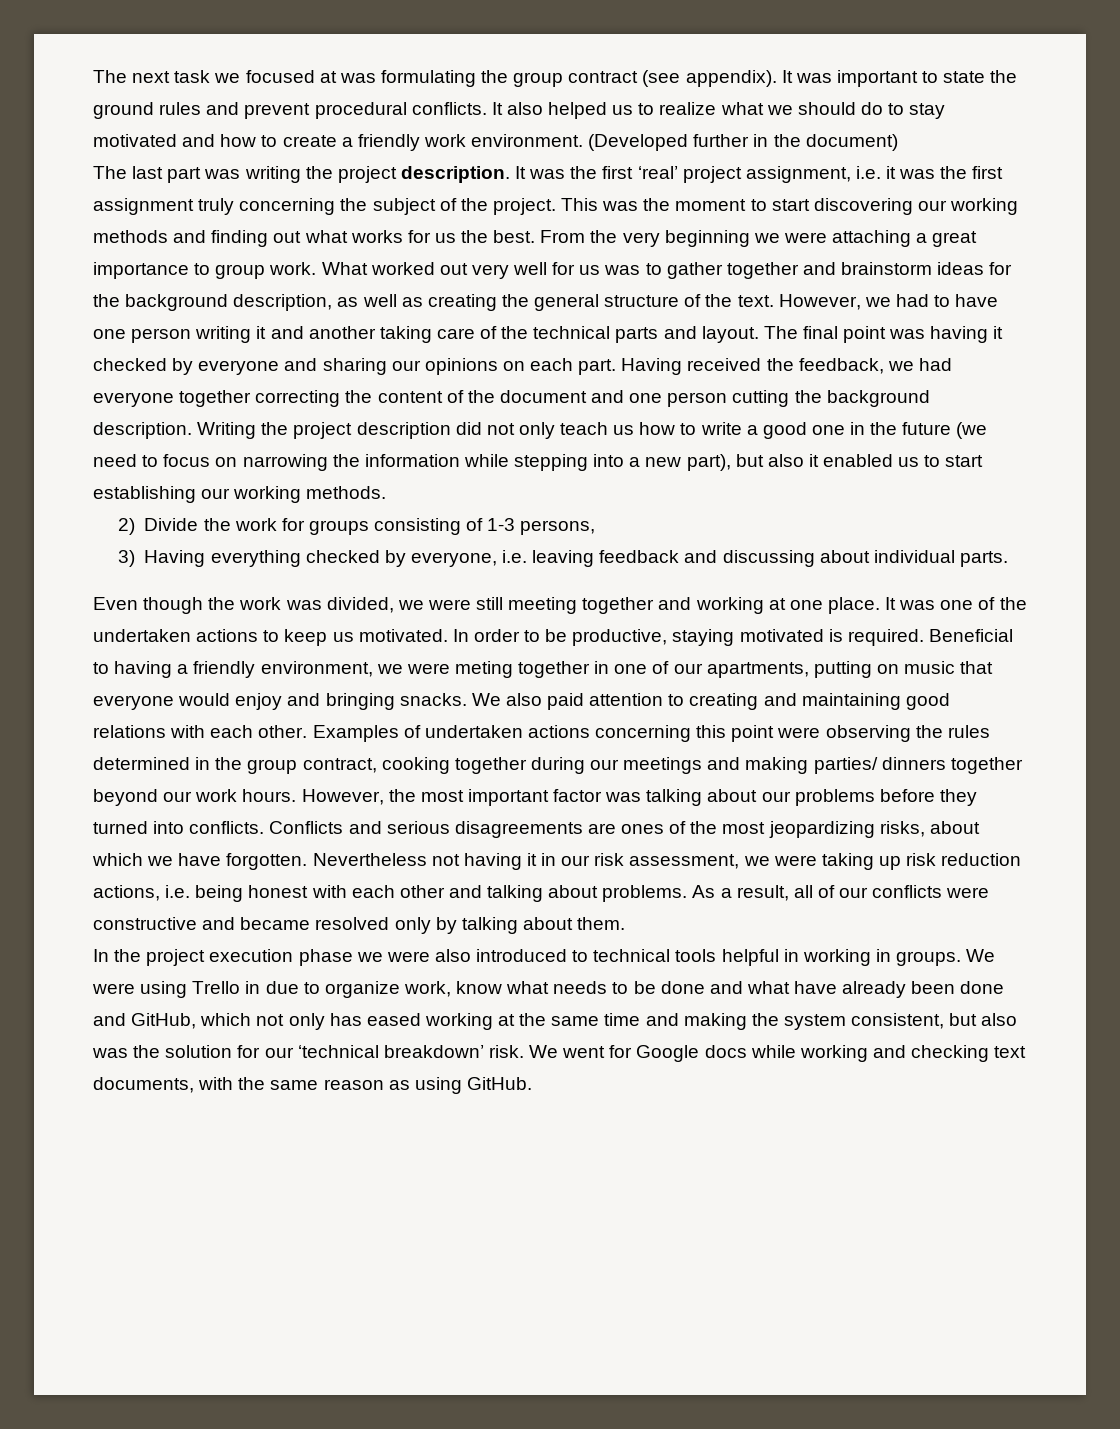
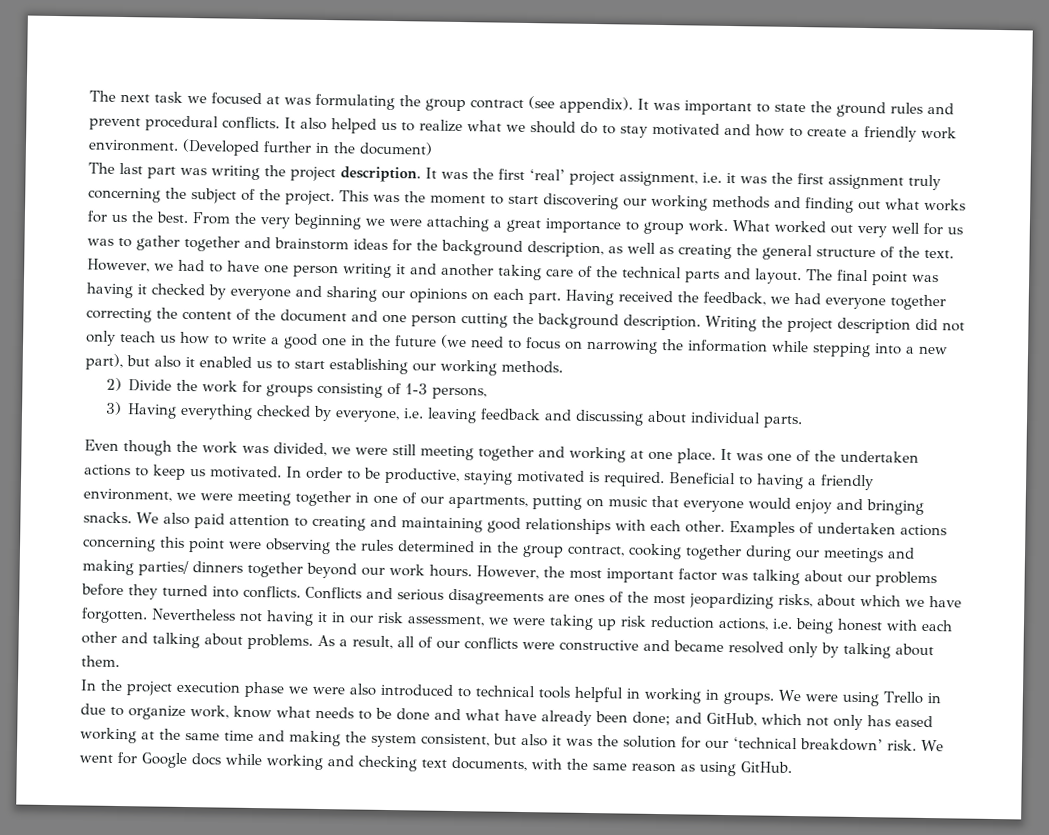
- Beneficial to having a friendly environment, we were meting together in one of our apartments, putting on music that everyone would enjoy and bringing snacks.
+ Beneficial to having a friendly environment, we were meeting together in one of our apartments, putting on music that everyone would enjoy and bringing snacks.
- We also paid attention to creating and maintaining good relations with each other.
+ We also paid attention to creating and maintaining good relationships with each other.
- We were using Trello in due to organize work, know what needs to be done and what have already been done and GitHub, which not only has eased working at the same time and making the system consistent, but also was the solution for our ‘technical breakdown’ risk.
+ We were using Trello in due to organize work, know what needs to be done and what have already been done; and GitHub, which not only has eased working at the same time and making the system consistent, but also it was the solution for our ‘technical breakdown’ risk.

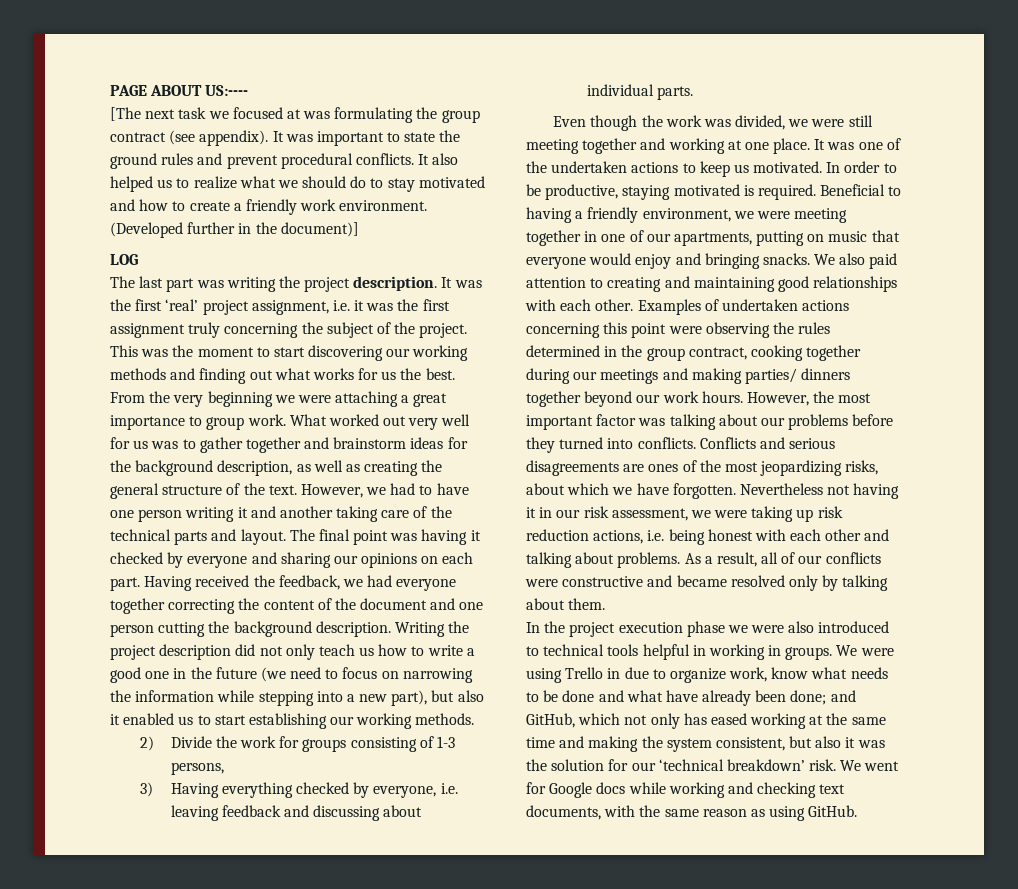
- The next task we focused at was formulating the group contract (see appendix).
+ PAGE ABOUT US:----
+ [The next task we focused at was formulating the group contract (see appendix).
- (Developed further in the document)
+ (Developed further in the document)]
+ LOG

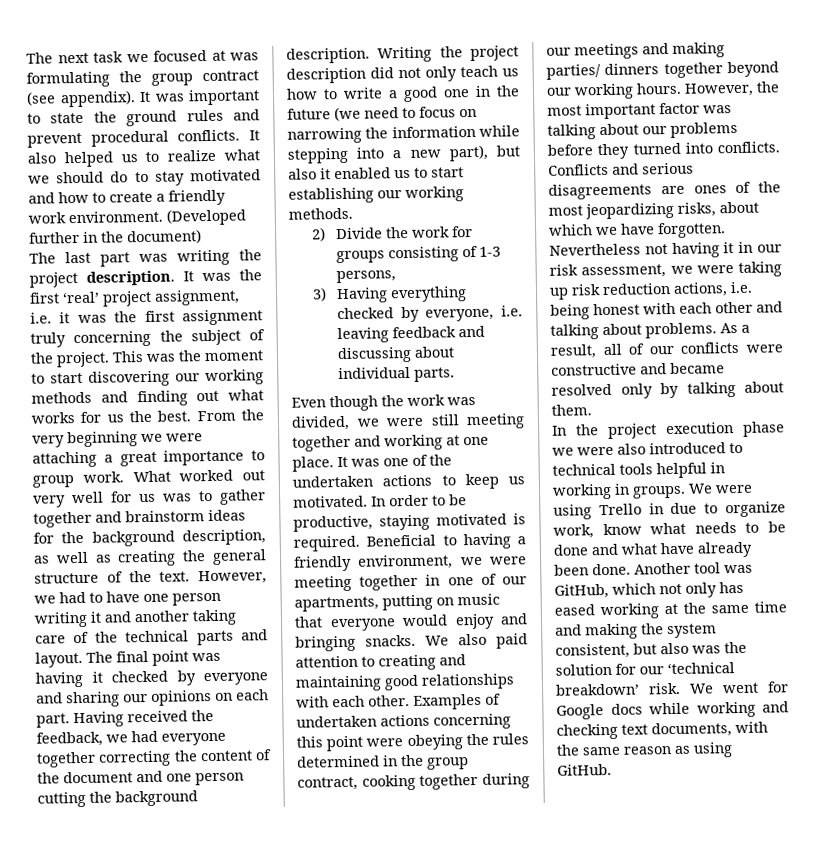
- PAGE ABOUT US:----
- [The next task we focused at was formulating the group contract (see appendix).
+ The next task we focused at was formulating the group contract (see appendix).
- (Developed further in the document)]
- LOG
+ (Developed further in the document)
- Examples of undertaken actions concerning this point were observing the rules determined in the group contract, cooking together during our meetings and making parties/ dinners together beyond our work hours.
+ Examples of undertaken actions concerning this point were obeying the rules determined in the group contract, cooking together during our meetings and making parties/ dinners together beyond our working hours.
- We were using Trello in due to organize work, know what needs to be done and what have already been done; and GitHub, which not only has eased working at the same time and making the system consistent, but also it was the solution for our ‘technical breakdown’ risk.
+ We were using Trello in due to organize work, know what needs to be done and what have already been done. Another tool was GitHub, which not only has eased working at the same time and making the system consistent, but also was the solution for our ‘technical breakdown’ risk.

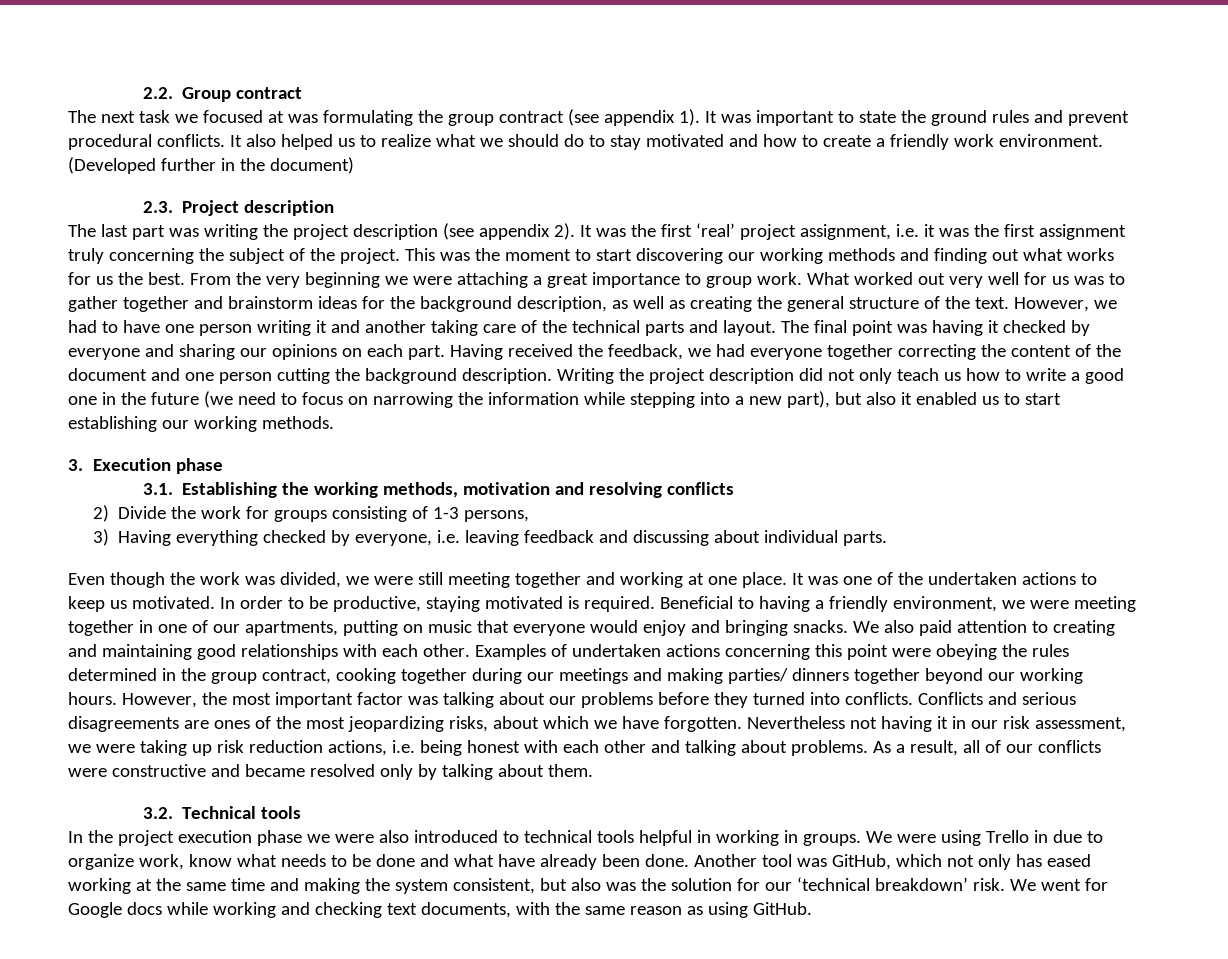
+ 2.2. Group contract
- The next task we focused at was formulating the group contract (see appendix).
+ The next task we focused at was formulating the group contract (see appendix 1).
+ 2.3. Project description
- The last part was writing the project description.
+ The last part was writing the project description (see appendix 2).
+ 3. Execution phase
+ 3.1. Establishing the working methods, motivation and resolving conflicts
+ 3.2. Technical tools

